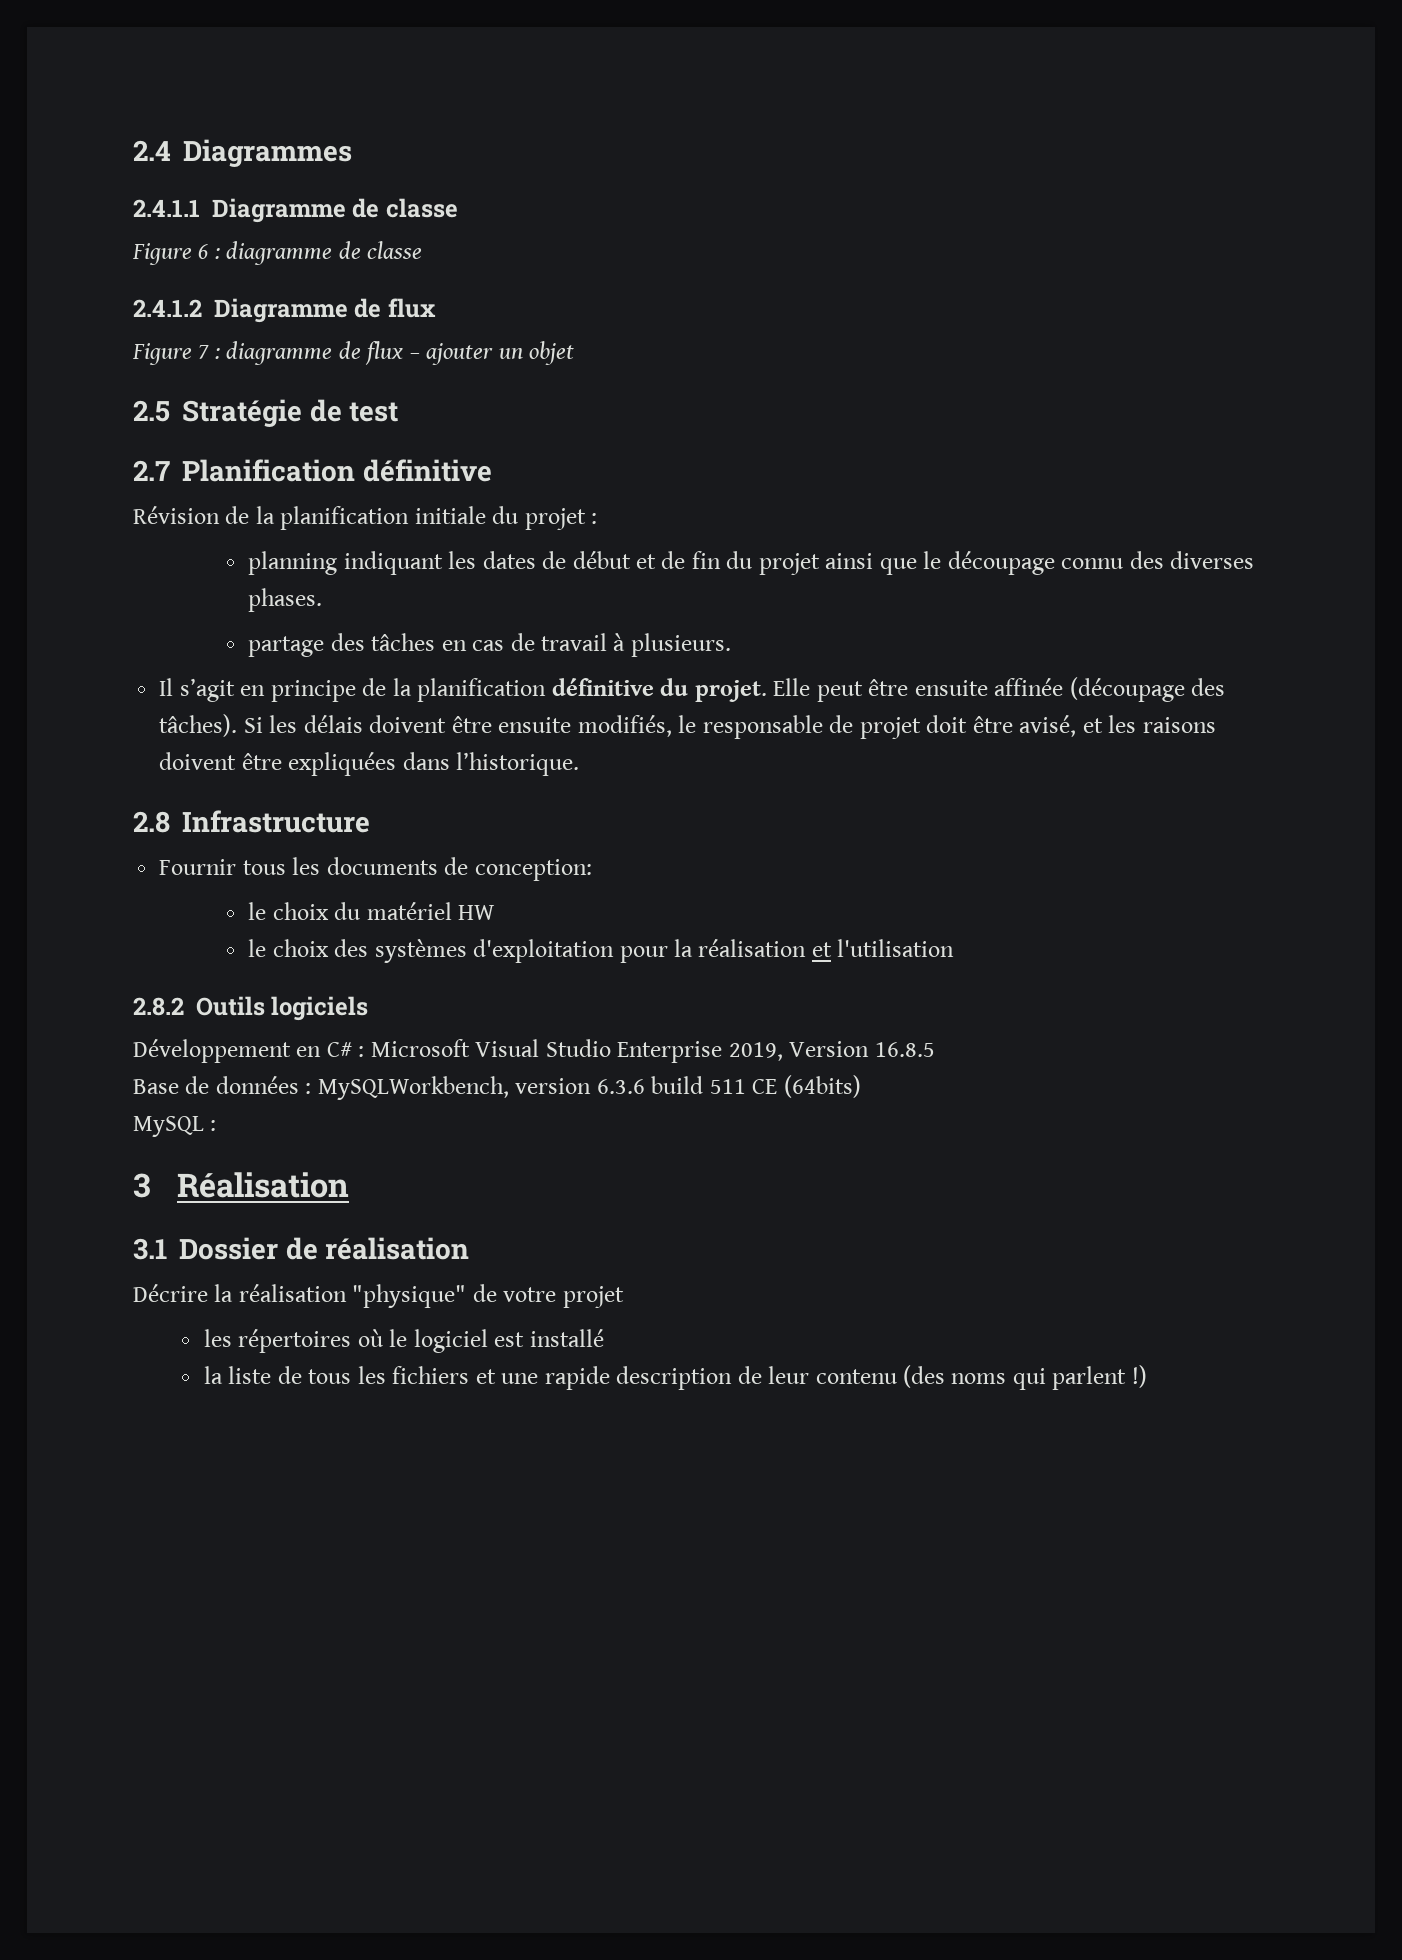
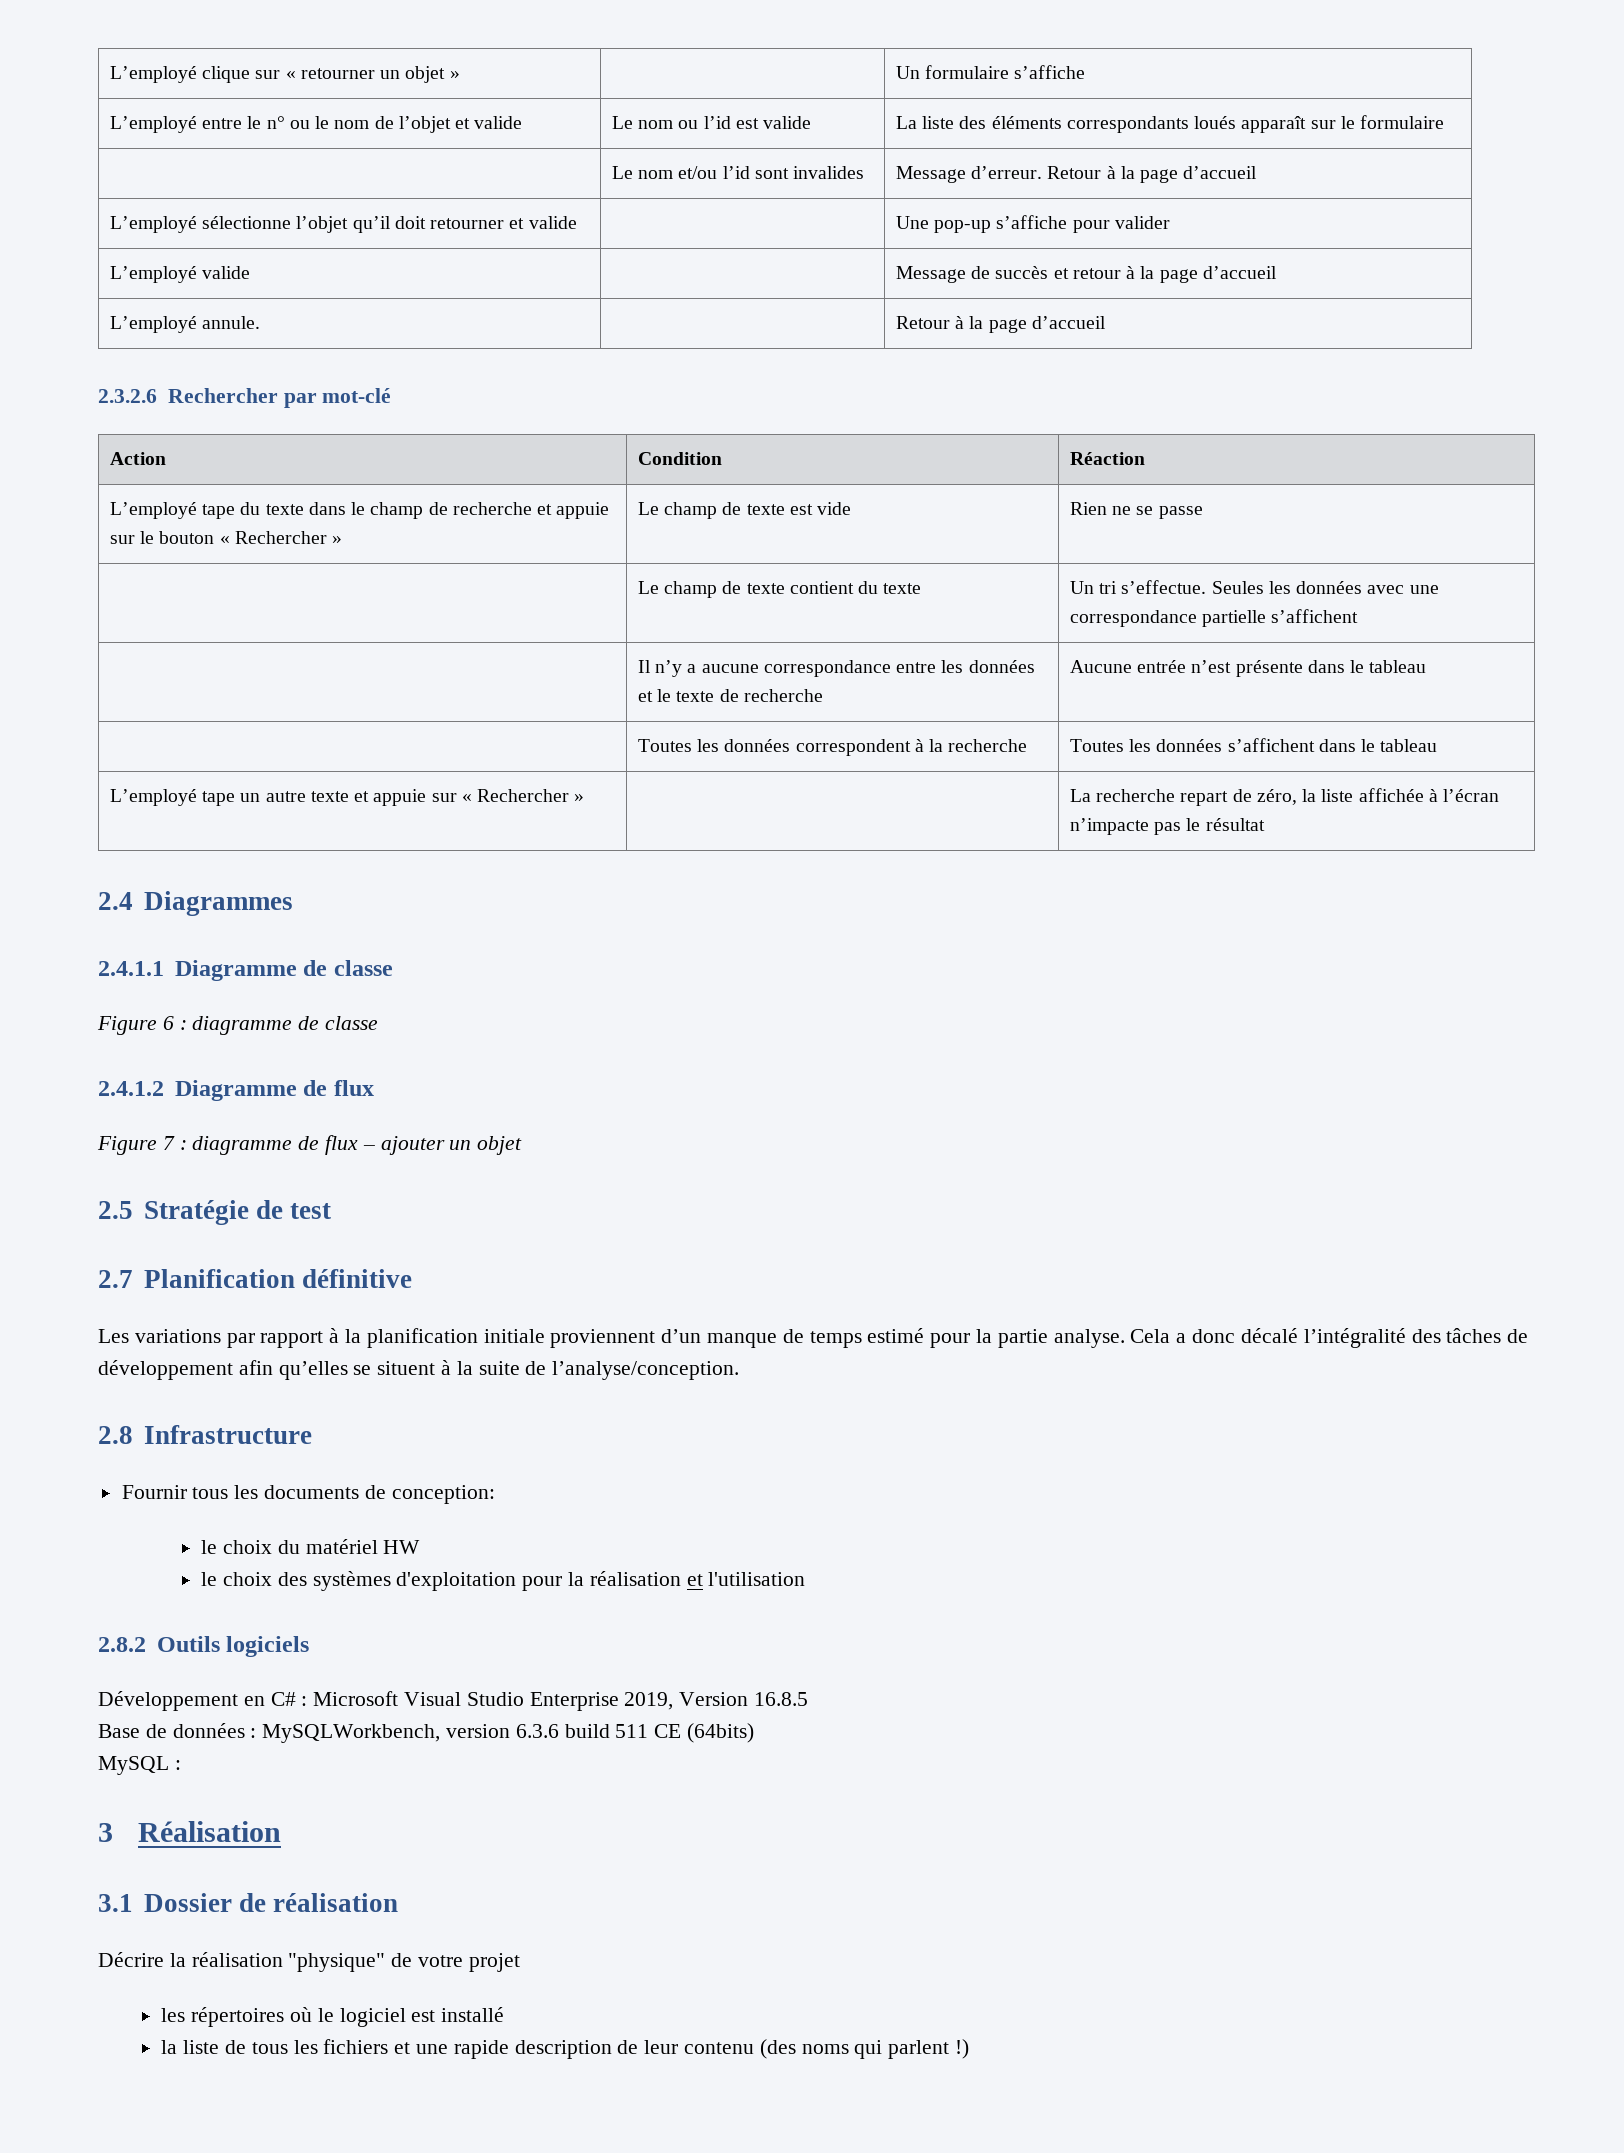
+ L’employé clique sur « retourner un objet » | | Un formulaire s’affiche
+ L’employé entre le n° ou le nom de l’objet et valide | Le nom ou l’id est valide | La liste des éléments correspondants loués apparaît sur le formulaire
+ | Le nom et/ou l’id sont invalides | Message d’erreur. Retour à la page d’accueil
+ L’employé sélectionne l’objet qu’il doit retourner et valide | | Une pop-up s’affiche pour valider
+ L’employé valide | | Message de succès et retour à la page d’accueil
+ L’employé annule. | | Retour à la page d’accueil
+ 2.3.2.6 Rechercher par mot-clé
+ Action | Condition | Réaction
+ L’employé tape du texte dans le champ de recherche et appuie sur le bouton « Rechercher » | Le champ de texte est vide | Rien ne se passe
+ | Le champ de texte contient du texte | Un tri s’effectue. Seules les données avec une correspondance partielle s’affichent
+ | Il n’y a aucune correspondance entre les données et le texte de recherche | Aucune entrée n’est présente dans le tableau
+ | Toutes les données correspondent à la recherche | Toutes les données s’affichent dans le tableau
+ L’employé tape un autre texte et appuie sur « Rechercher » | | La recherche repart de zéro, la liste affichée à l’écran n’impacte pas le résultat
- Révision de la planification initiale du projet :
- planning indiquant les dates de début et de fin du projet ainsi que le découpage connu des diverses phases.
- partage des tâches en cas de travail à plusieurs.
- Il s’agit en principe de la planification définitive du projet. Elle peut être ensuite affinée (découpage des tâches). Si les délais doivent être ensuite modifiés, le responsable de projet doit être avisé, et les raisons doivent être expliquées dans l’historique.
+ Les variations par rapport à la planification initiale proviennent d’un manque de temps estimé pour la partie analyse. Cela a donc décalé l’intégralité des tâches de développement afin qu’elles se situent à la suite de l’analyse/conception.

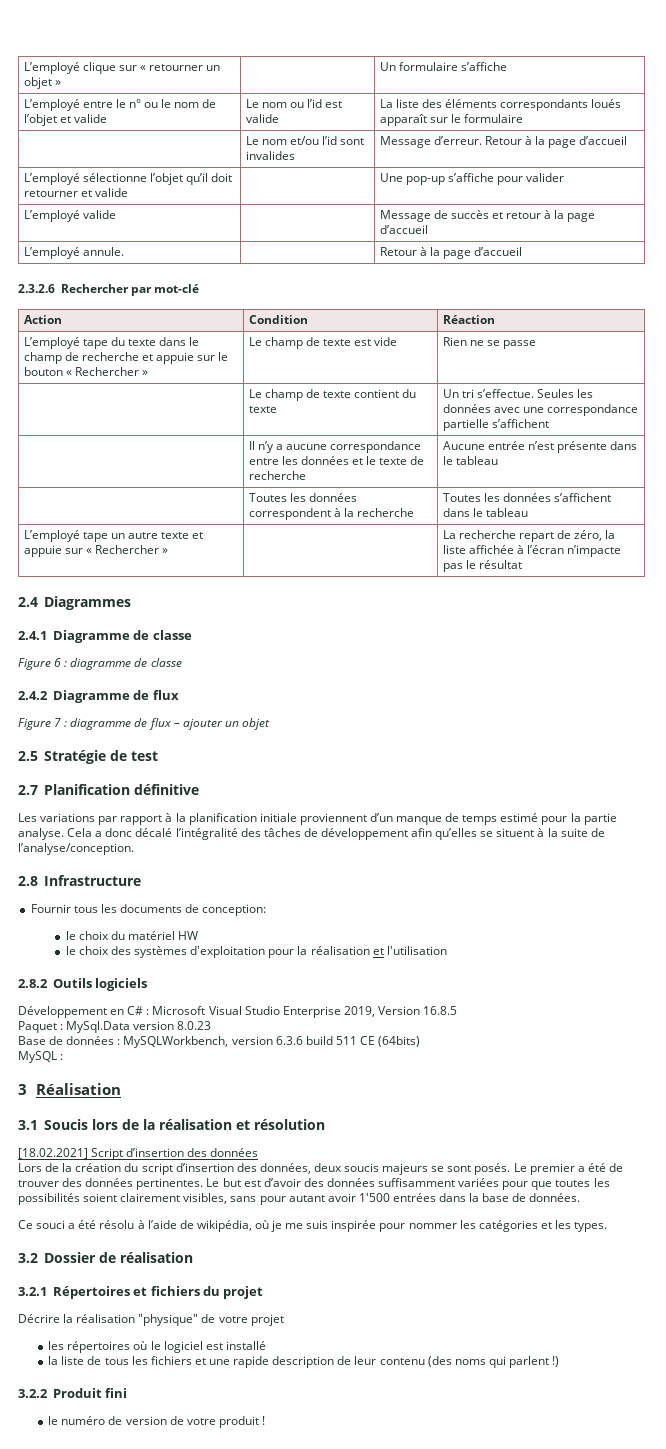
- 2.4.1.1 Diagramme de classe
+ 2.4.1 Diagramme de classe
- 2.4.1.2 Diagramme de flux
+ 2.4.2 Diagramme de flux
+ Paquet : MySql.Data version 8.0.23
- 3.1 Dossier de réalisation
+ 3.1 Soucis lors de la réalisation et résolution
+ [18.02.2021] Script d’insertion des données
+ Lors de la création du script d’insertion des données, deux soucis majeurs se sont posés. Le premier a été de trouver des données pertinentes. Le but est d’avoir des données suffisamment variées pour que toutes les possibilités soient clairement visibles, sans pour autant avoir 1'500 entrées dans la base de données.
+ Ce souci a été résolu à l’aide de wikipédia, où je me suis inspirée pour nommer les catégories et les types.
+ 3.2 Dossier de réalisation
+ 3.2.1 Répertoires et fichiers du projet
+ 3.2.2 Produit fini
+ le numéro de version de votre produit !

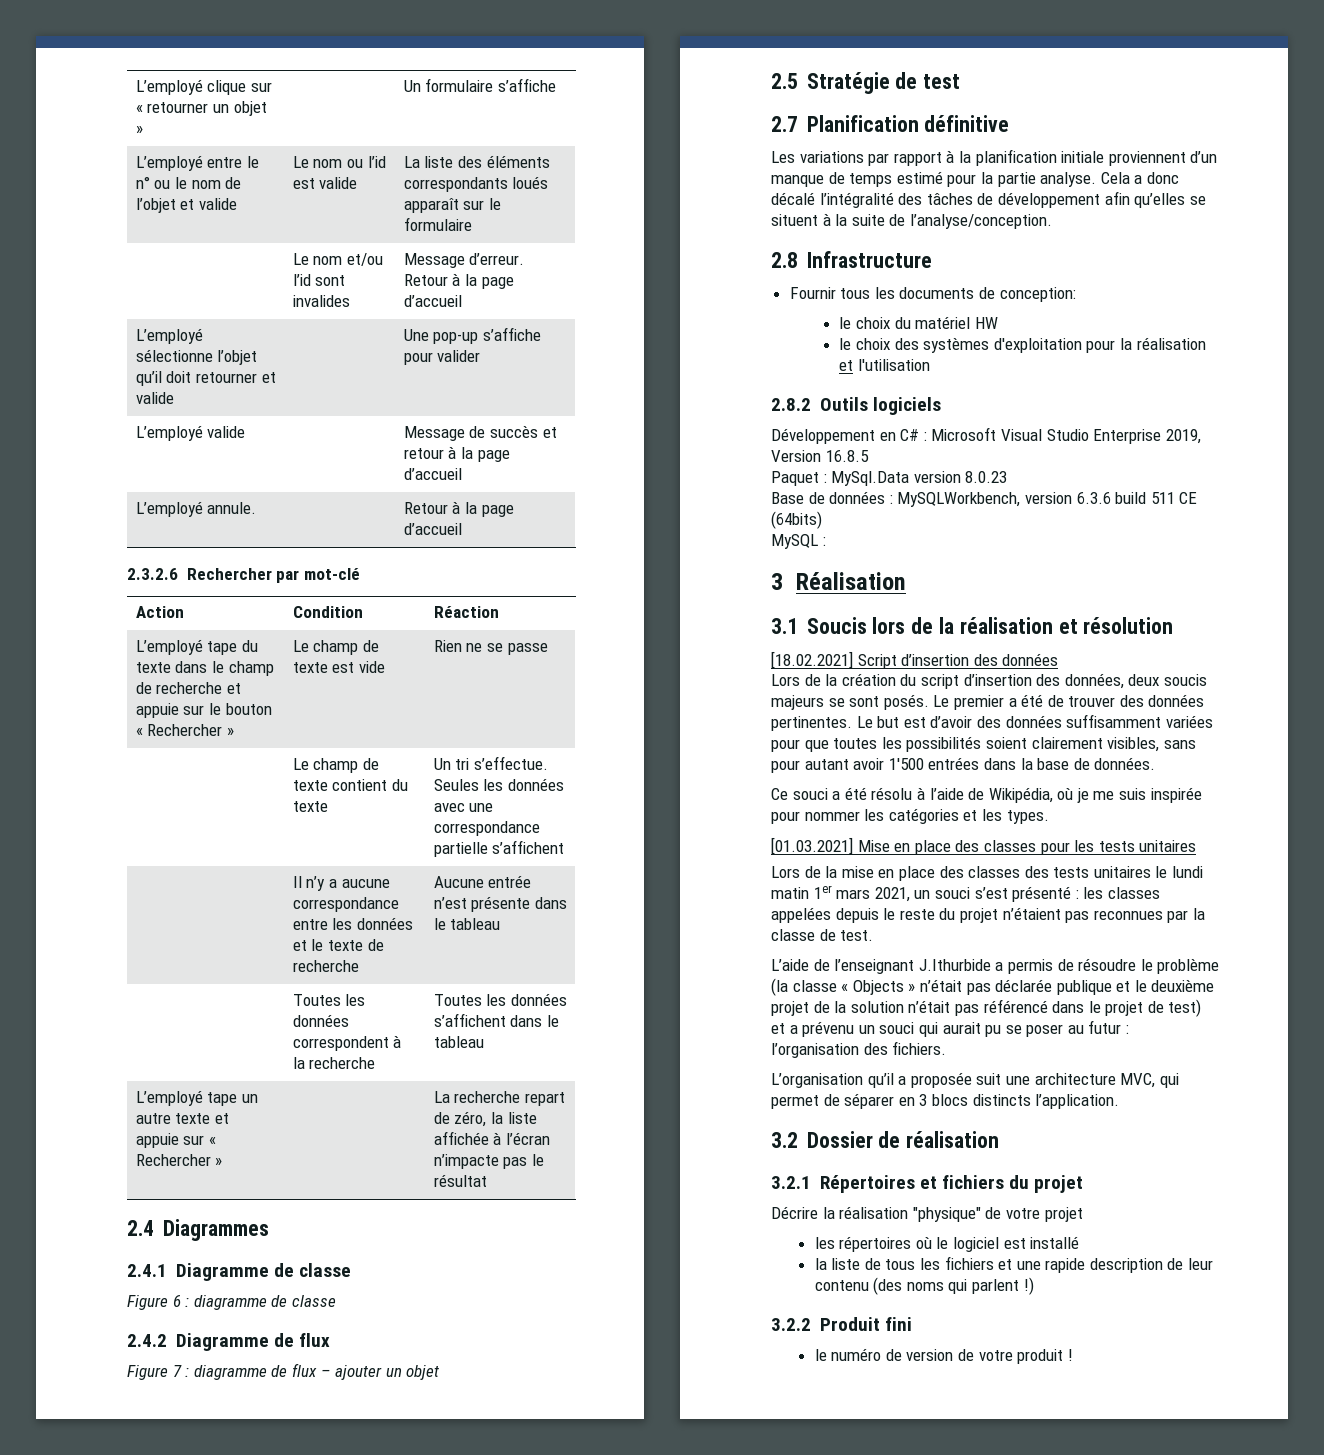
- Ce souci a été résolu à l’aide de wikipédia, où je me suis inspirée pour nommer les catégories et les types.
+ Ce souci a été résolu à l’aide de Wikipédia, où je me suis inspirée pour nommer les catégories et les types.
+ [01.03.2021] Mise en place des classes pour les tests unitaires
+ Lors de la mise en place des classes des tests unitaires le lundi matin 1er mars 2021, un souci s’est présenté : les classes appelées depuis le reste du projet n’étaient pas reconnues par la classe de test.
+ L’aide de l’enseignant J.Ithurbide a permis de résoudre le problème (la classe « Objects » n’était pas déclarée publique et le deuxième projet de la solution n’était pas référencé dans le projet de test) et a prévenu un souci qui aurait pu se poser au futur : l’organisation des fichiers.
+ L’organisation qu’il a proposée suit une architecture MVC, qui permet de séparer en 3 blocs distincts l’application.

